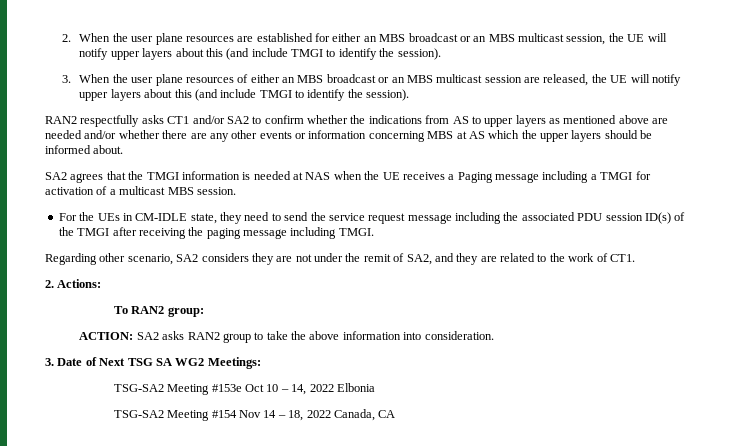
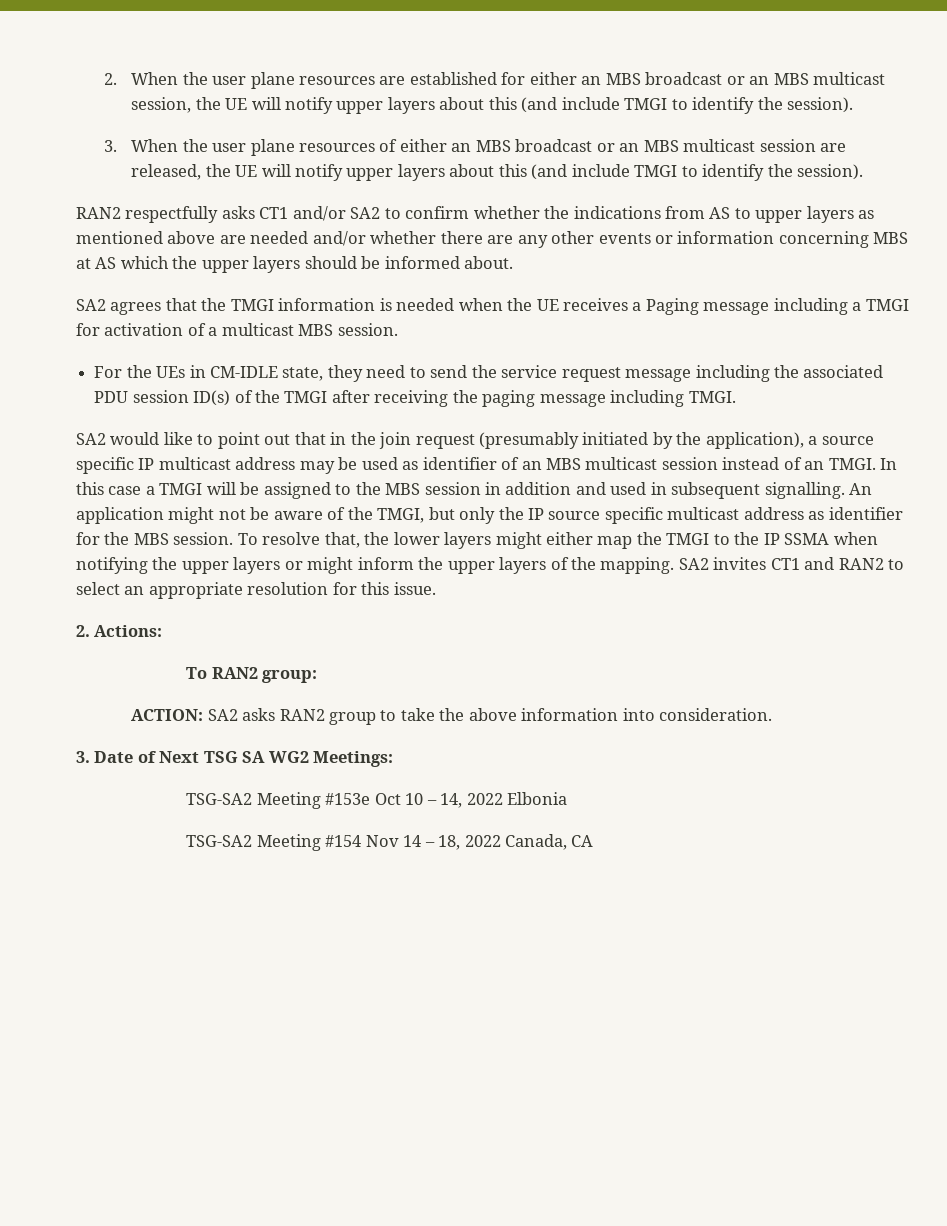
- SA2 agrees that the TMGI information is needed at NAS when the UE receives a Paging message including a TMGI for activation of a multicast MBS session.
+ SA2 agrees that the TMGI information is needed when the UE receives a Paging message including a TMGI for activation of a multicast MBS session.
- Regarding other scenario, SA2 considers they are not under the remit of SA2, and they are related to the work of CT1.
+ SA2 would like to point out that in the join request (presumably initiated by the application), a source specific IP multicast address may be used as identifier of an MBS multicast session instead of an TMGI. In this case a TMGI will be assigned to the MBS session in addition and used in subsequent signalling. An application might not be aware of the TMGI, but only the IP source specific multicast address as identifier for the MBS session. To resolve that, the lower layers might either map the TMGI to the IP SSMA when notifying the upper layers or might inform the upper layers of the mapping. SA2 invites CT1 and RAN2 to select an appropriate resolution for this issue.

